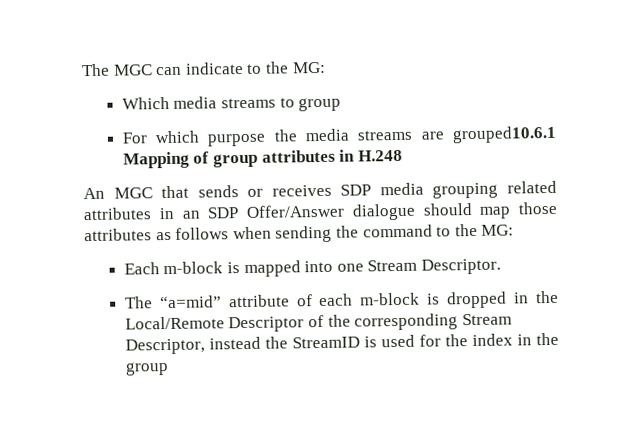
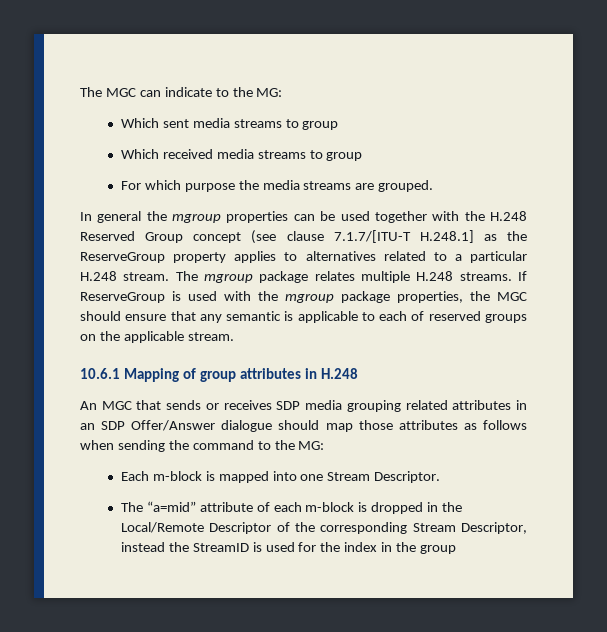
- Which media streams to group
+ Which sent media streams to group
+ Which received media streams to group
- For which purpose the media streams are grouped10.6.1 Mapping of group attributes in H.248
+ For which purpose the media streams are grouped.
+ In general the mgroup properties can be used together with the H.248 Reserved Group concept (see clause 7.1.7/[ITU-T H.248.1] as the ReserveGroup property applies to alternatives related to a particular H.248 stream. The mgroup package relates multiple H.248 streams. If ReserveGroup is used with the mgroup package properties, the MGC should ensure that any semantic is applicable to each of reserved groups on the applicable stream.
+ 10.6.1 Mapping of group attributes in H.248

